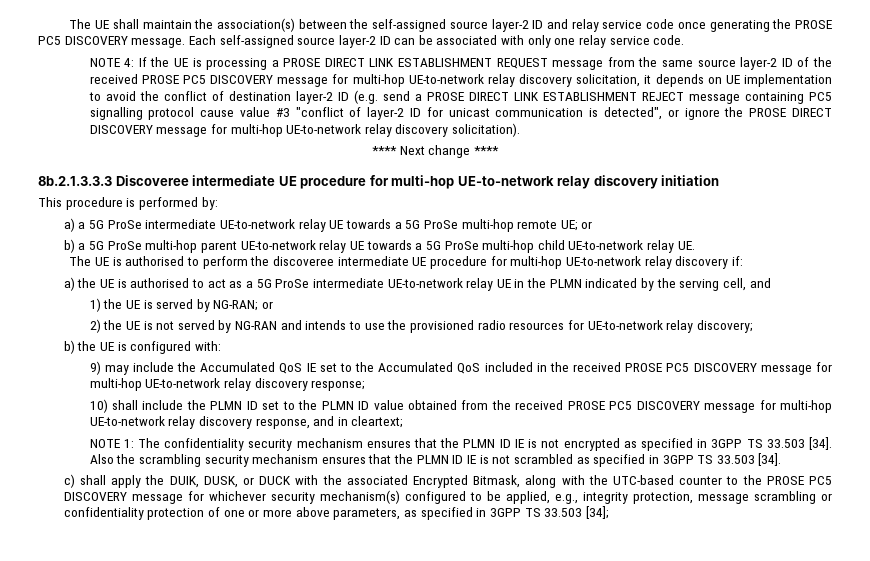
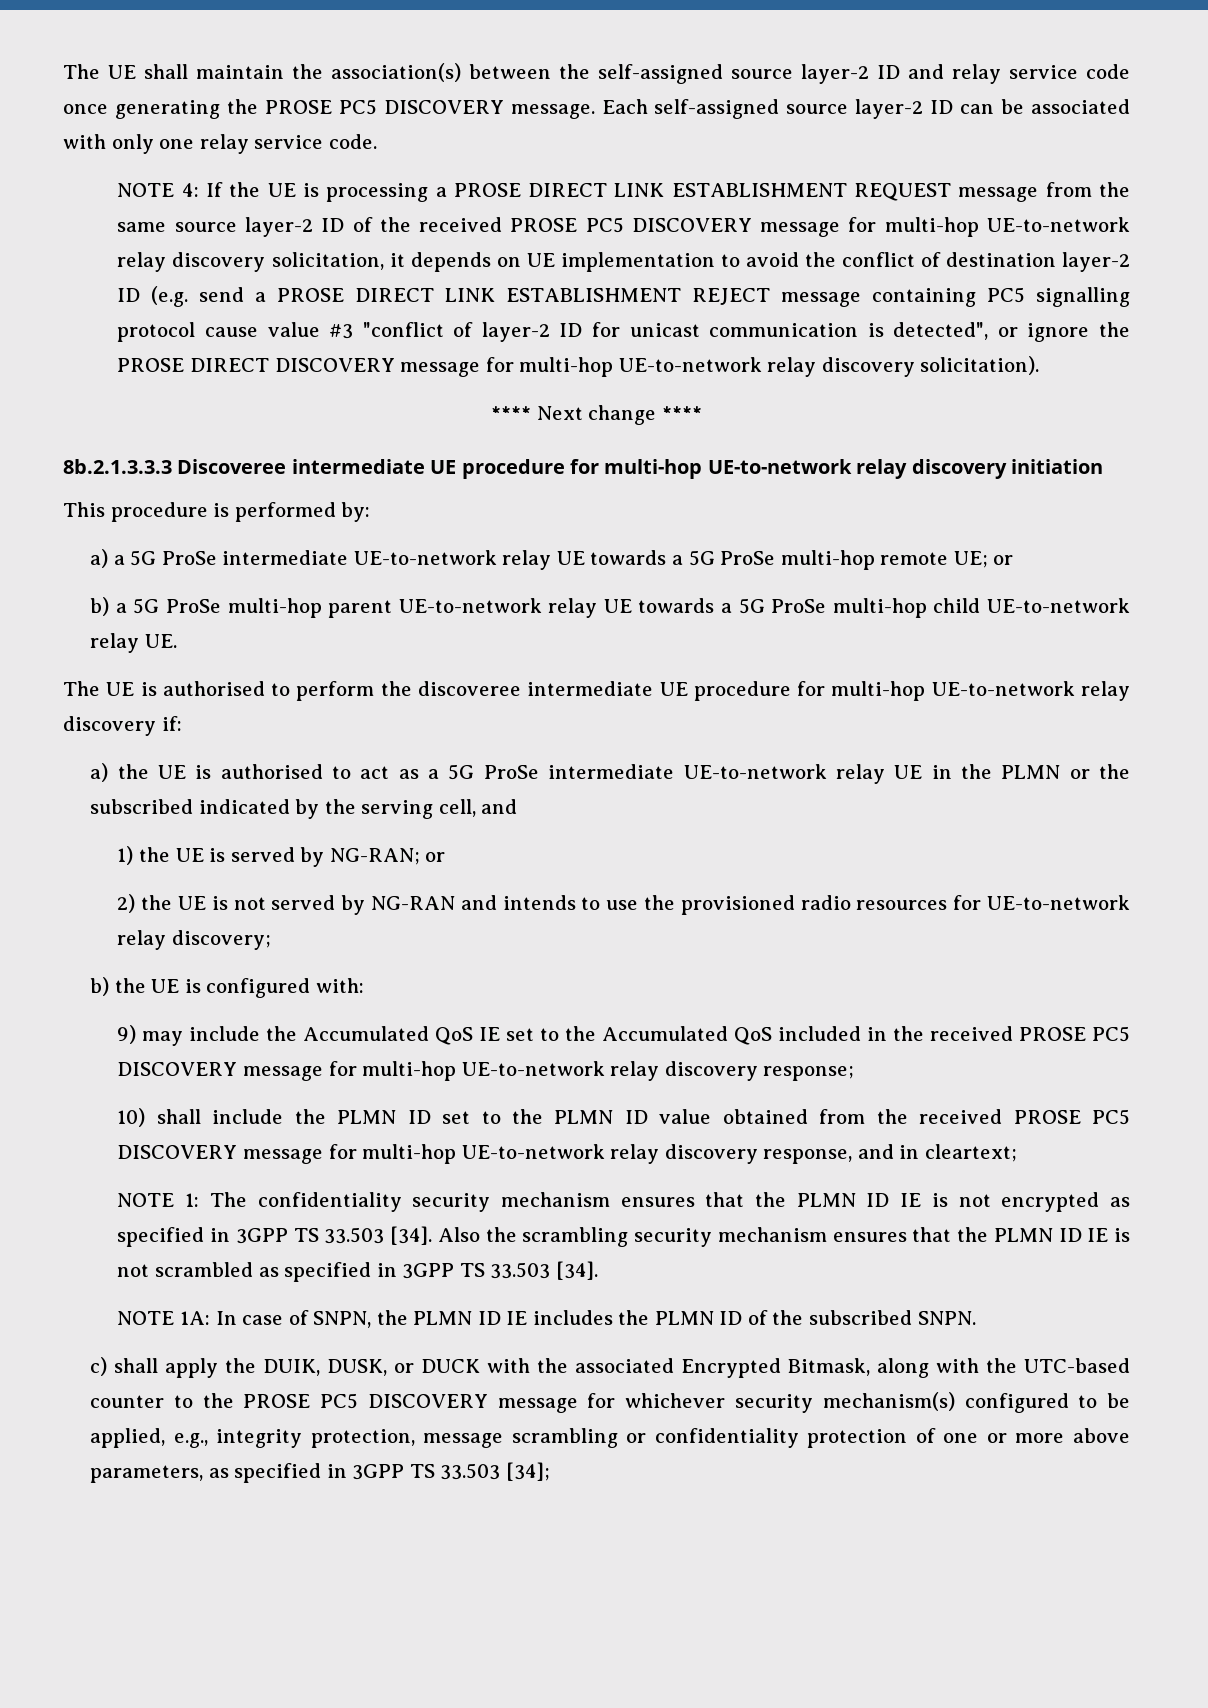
- a) the UE is authorised to act as a 5G ProSe intermediate UE-to-network relay UE in the PLMN indicated by the serving cell, and
+ a) the UE is authorised to act as a 5G ProSe intermediate UE-to-network relay UE in the PLMN or the subscribed indicated by the serving cell, and
+ NOTE 1A: In case of SNPN, the PLMN ID IE includes the PLMN ID of the subscribed SNPN.

